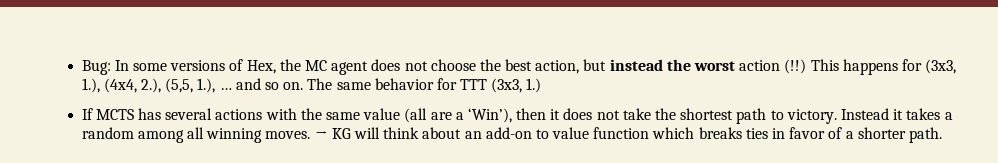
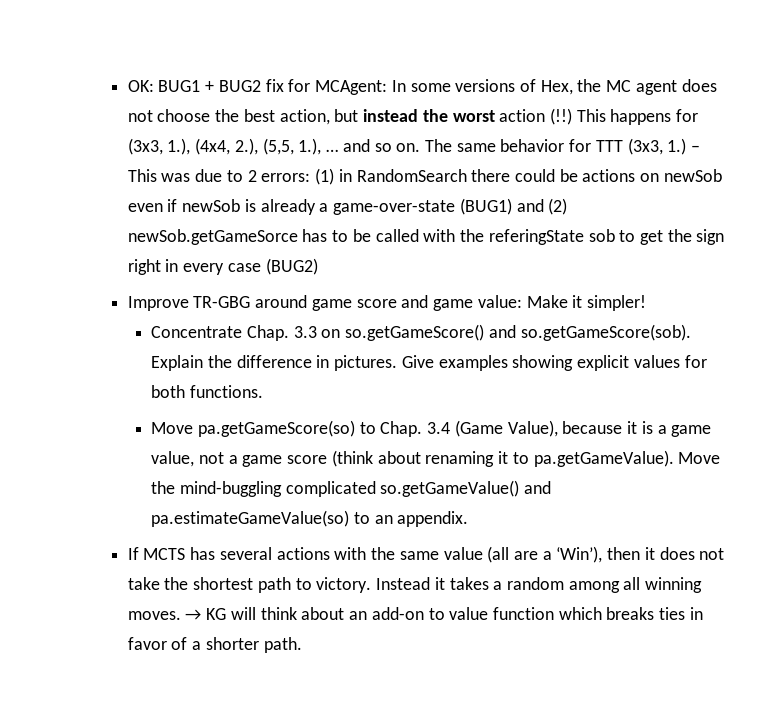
- Bug: In some versions of Hex, the MC agent does not choose the best action, but instead the worst action (!!)
+ OK: BUG1 + BUG2 fix for MCAgent: In some versions of Hex, the MC agent does not choose the best action, but instead the worst action (!!)
- The same behavior for TTT (3x3, 1.)
+ The same behavior for TTT (3x3, 1.) – This was due to 2 errors: (1) in RandomSearch there could be actions on newSob even if newSob is already a game-over-state (BUG1) and (2) newSob.getGameSorce has to be called with the referingState sob to get the sign right in every case (BUG2)
+ Improve TR-GBG around game score and game value: Make it simpler!
+ Concentrate Chap. 3.3 on so.getGameScore() and so.getGameScore(sob). Explain the difference in pictures. Give examples showing explicit values for both functions.
+ Move pa.getGameScore(so) to Chap. 3.4 (Game Value), because it is a game value, not a game score (think about renaming it to pa.getGameValue). Move the mind-buggling complicated so.getGameValue() and pa.estimateGameValue(so) to an appendix.

